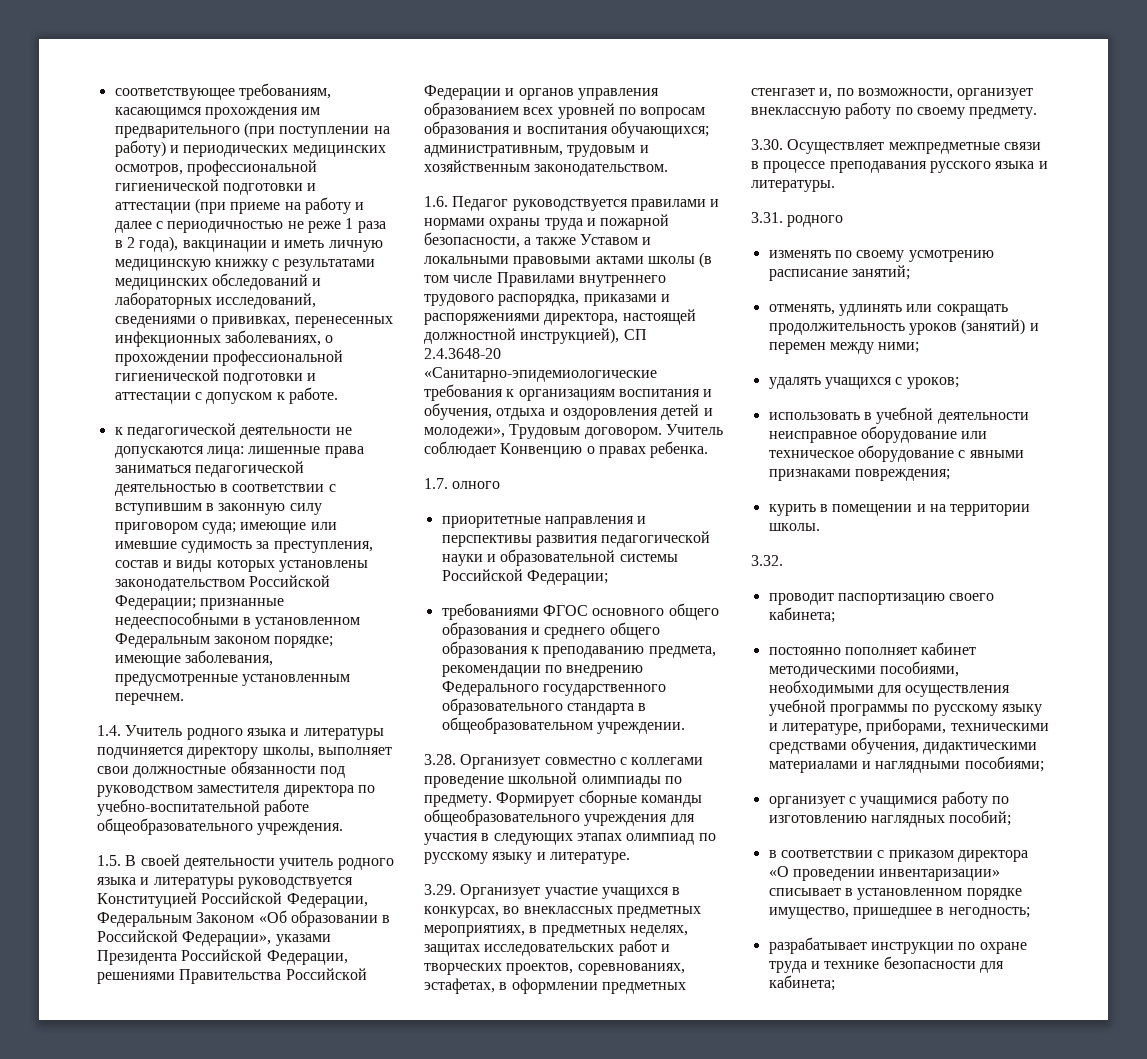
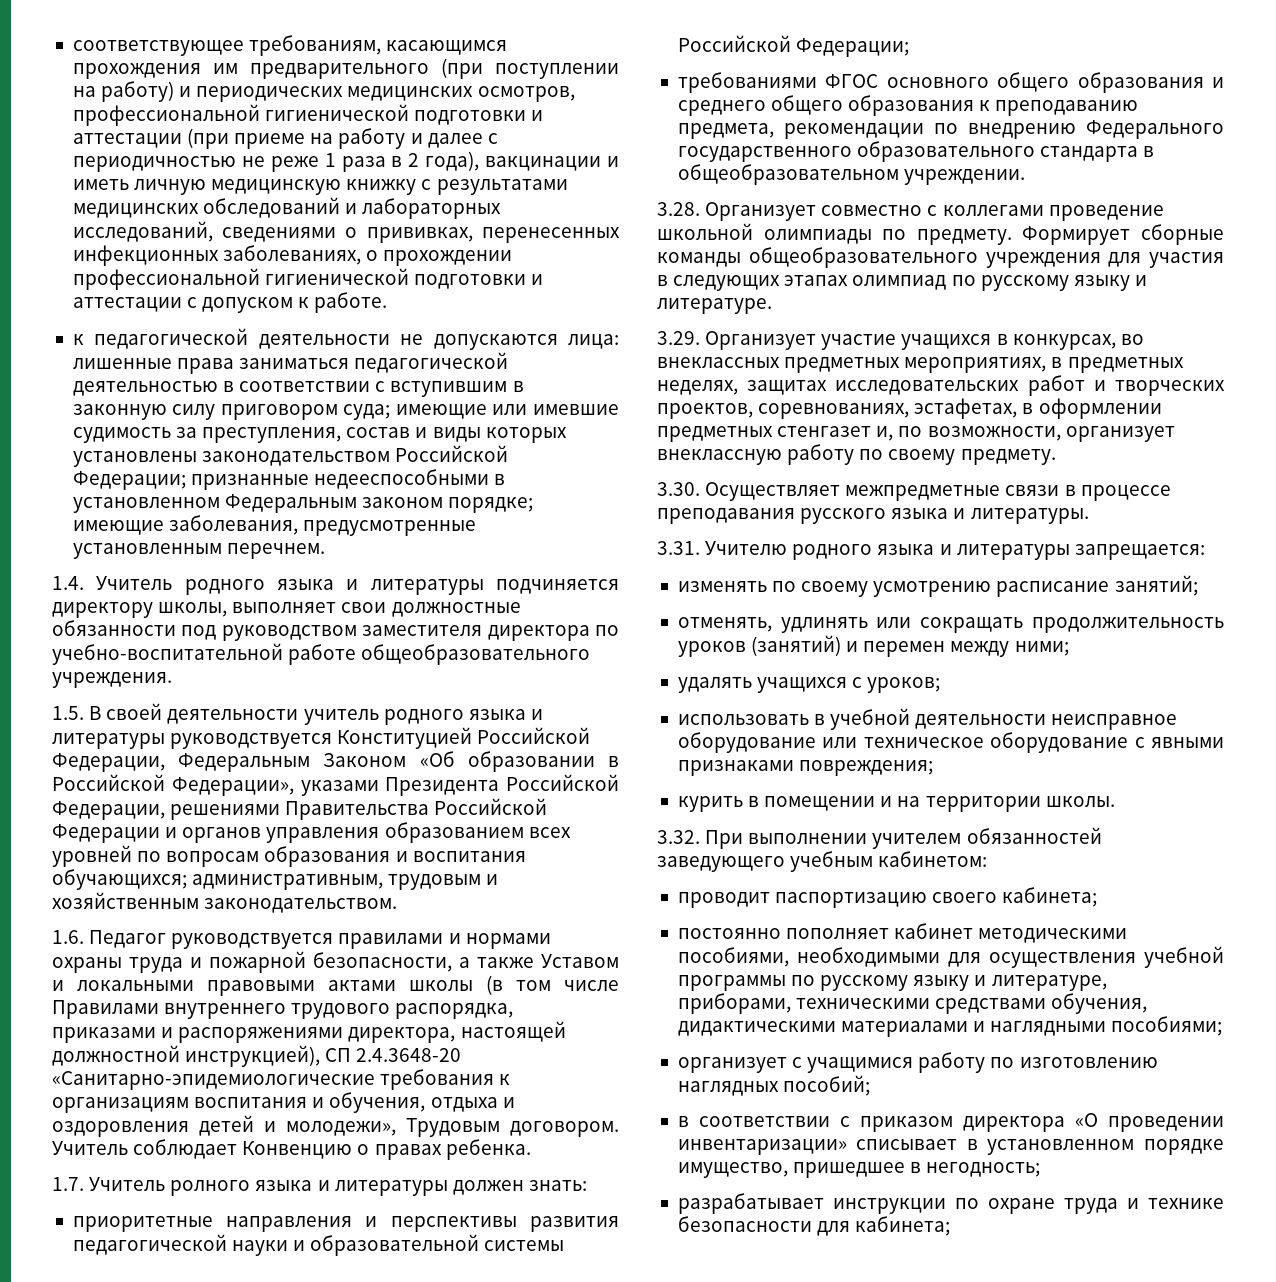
- 1.7. олного
+ 1.7. Учитель ролного языка и литературы должен знать:
- 3.31. родного
+ 3.31. Учителю родного языка и литературы запрещается:
- 3.32.
+ 3.32. При выполнении учителем обязанностей заведующего учебным кабинетом:

